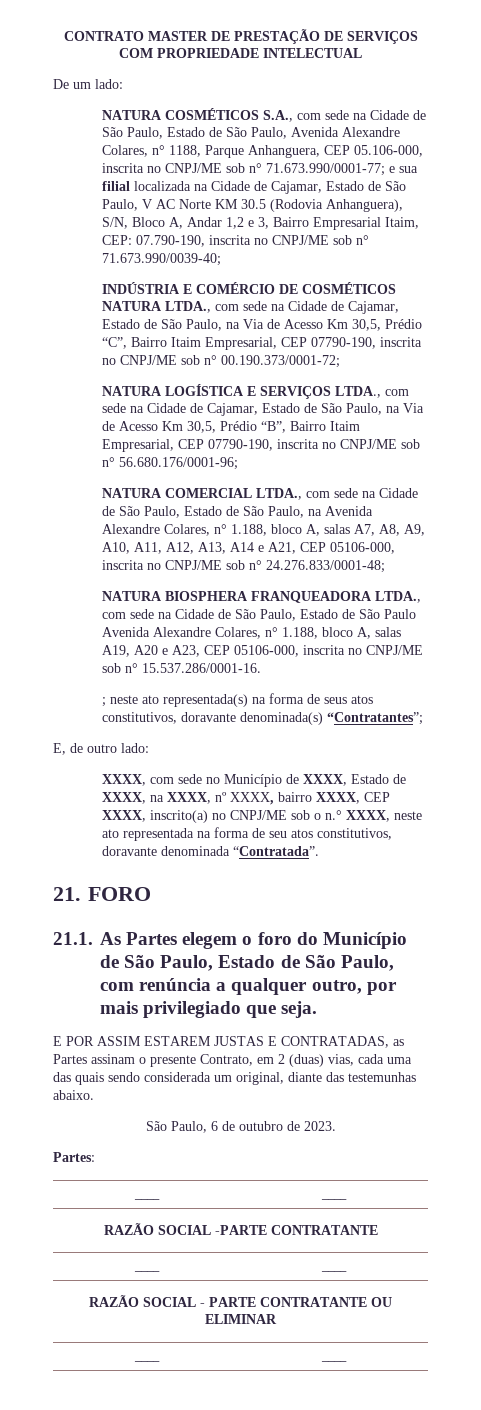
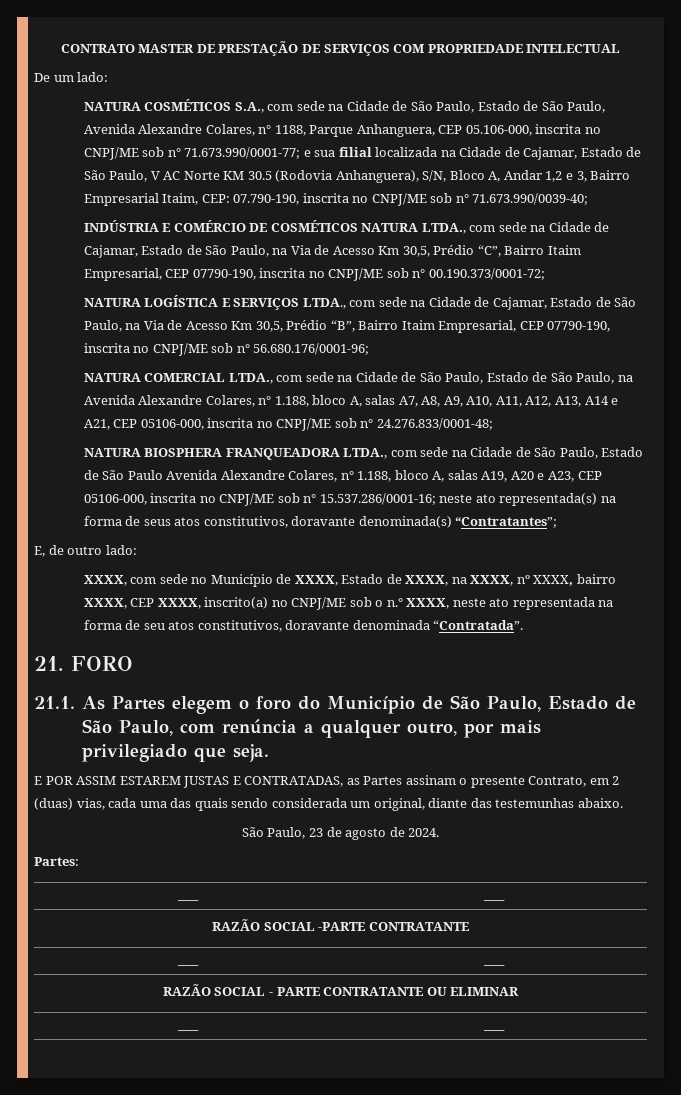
- NATURA BIOSPHERA FRANQUEADORA LTDA., com sede na Cidade de São Paulo, Estado de São Paulo Avenida Alexandre Colares, n° 1.188, bloco A, salas A19, A20 e A23, CEP 05106-000, inscrita no CNPJ/ME sob n° 15.537.286/0001-16.
- ; neste ato representada(s) na forma de seus atos constitutivos, doravante denominada(s) “Contratantes”;
+ NATURA BIOSPHERA FRANQUEADORA LTDA., com sede na Cidade de São Paulo, Estado de São Paulo Avenida Alexandre Colares, n° 1.188, bloco A, salas A19, A20 e A23, CEP 05106-000, inscrita no CNPJ/ME sob n° 15.537.286/0001-16; neste ato representada(s) na forma de seus atos constitutivos, doravante denominada(s) “Contratantes”;
- São Paulo, 6 de outubro de 2023.
+ São Paulo, 23 de agosto de 2024.

